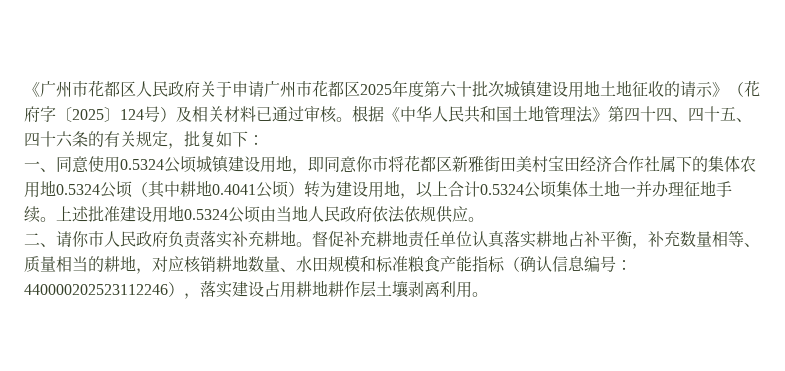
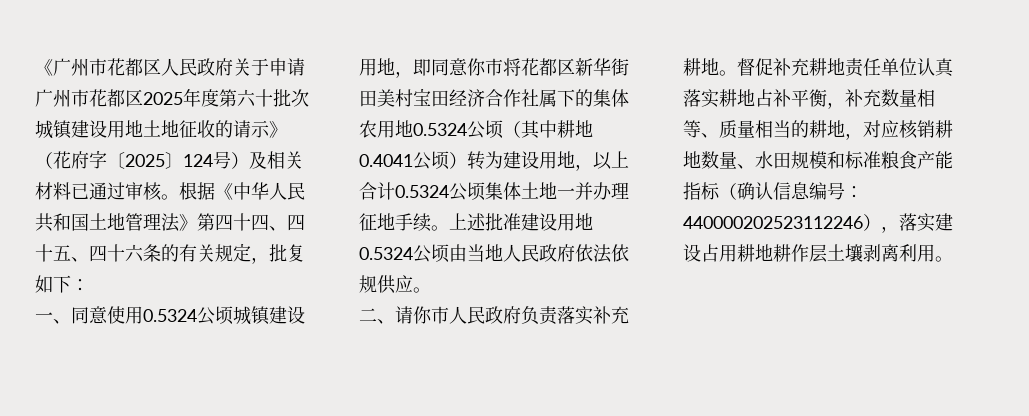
- 一、同意使用0.5324公顷城镇建设用地，即同意你市将花都区新雅街田美村宝田经济合作社属下的集体农用地0.5324公顷（其中耕地0.4041公顷）转为建设用地，以上合计0.5324公顷集体土地一并办理征地手续。
+ 一、同意使用0.5324公顷城镇建设用地，即同意你市将花都区新华街田美村宝田经济合作社属下的集体农用地0.5324公顷（其中耕地0.4041公顷）转为建设用地，以上合计0.5324公顷集体土地一并办理征地手续。

